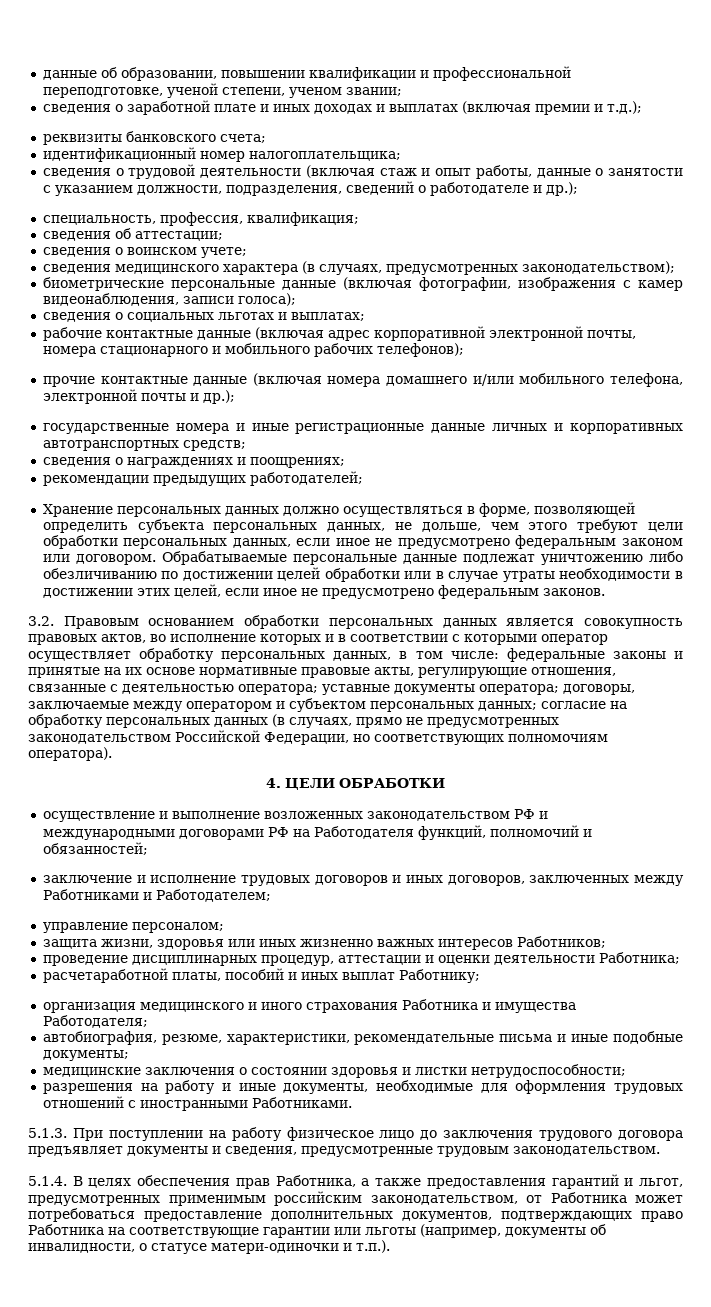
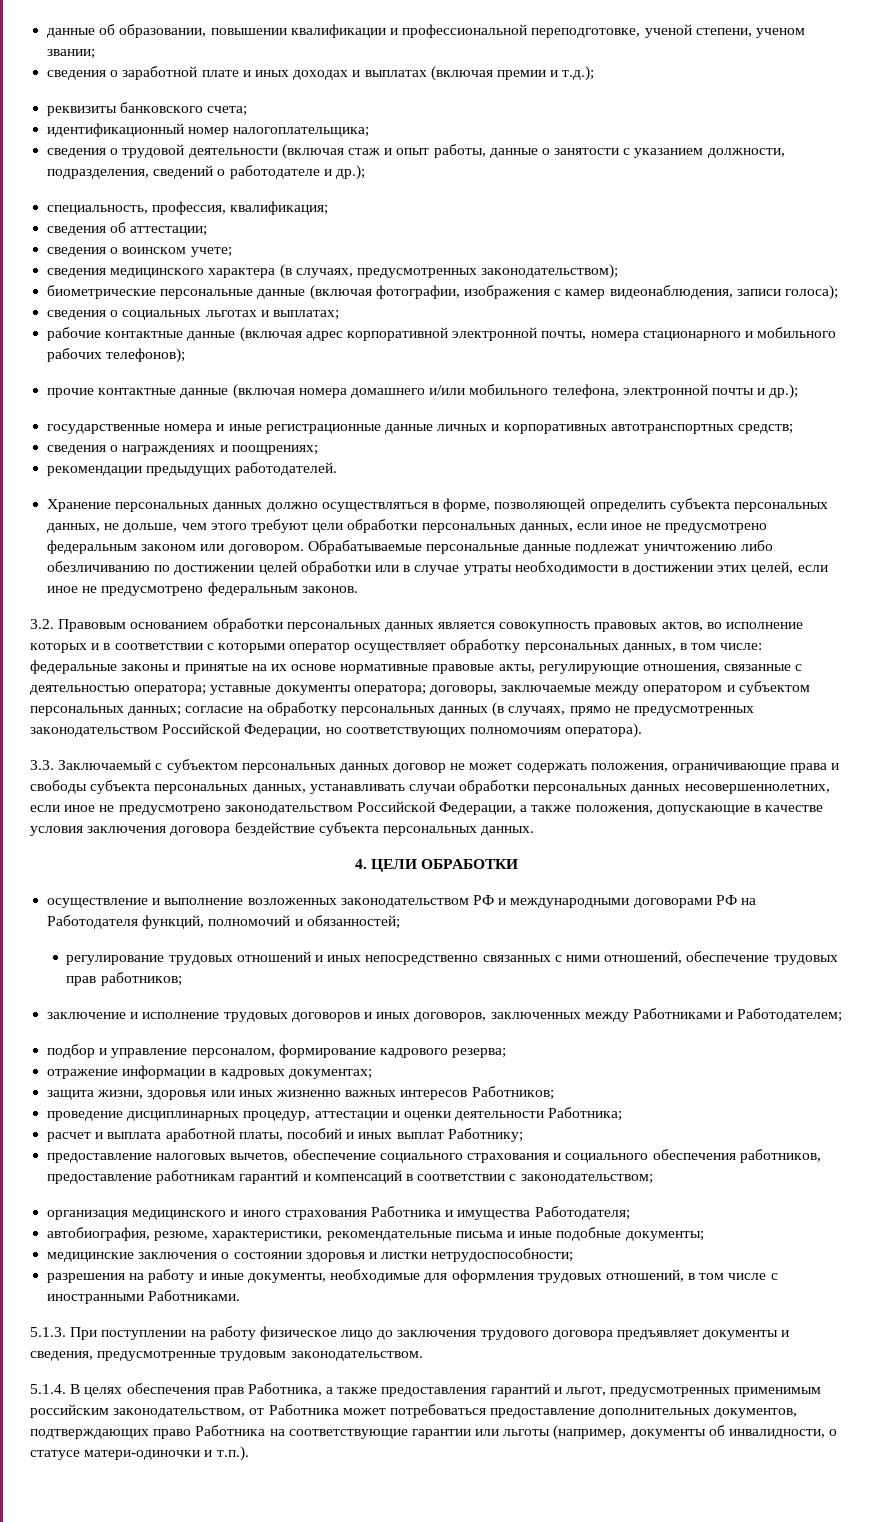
- рекомендации предыдущих работодателей;
+ рекомендации предыдущих работодателей.
+ 3.3. Заключаемый с субъектом персональных данных договор не может содержать положения, ограничивающие права и свободы субъекта персональных данных, устанавливать случаи обработки персональных данных несовершеннолетних, если иное не предусмотрено законодательством Российской Федерации, а также положения, допускающие в качестве условия заключения договора бездействие субъекта персональных данных.
+ регулирование трудовых отношений и иных непосредственно связанных с ними отношений, обеспечение трудовых прав работников;
- управление персоналом;
+ подбор и управление персоналом, формирование кадрового резерва;
+ отражение информации в кадровых документах;
- расчетаработной платы, пособий и иных выплат Работнику;
+ расчет и выплата аработной платы, пособий и иных выплат Работнику;
+ предоставление налоговых вычетов, обеспечение социального страхования и социального обеспечения работников, предоставление работникам гарантий и компенсаций в соответствии с законодательством;
- разрешения на работу и иные документы, необходимые для оформления трудовых отношений с иностранными Работниками.
+ разрешения на работу и иные документы, необходимые для оформления трудовых отношений, в том числе с иностранными Работниками.

